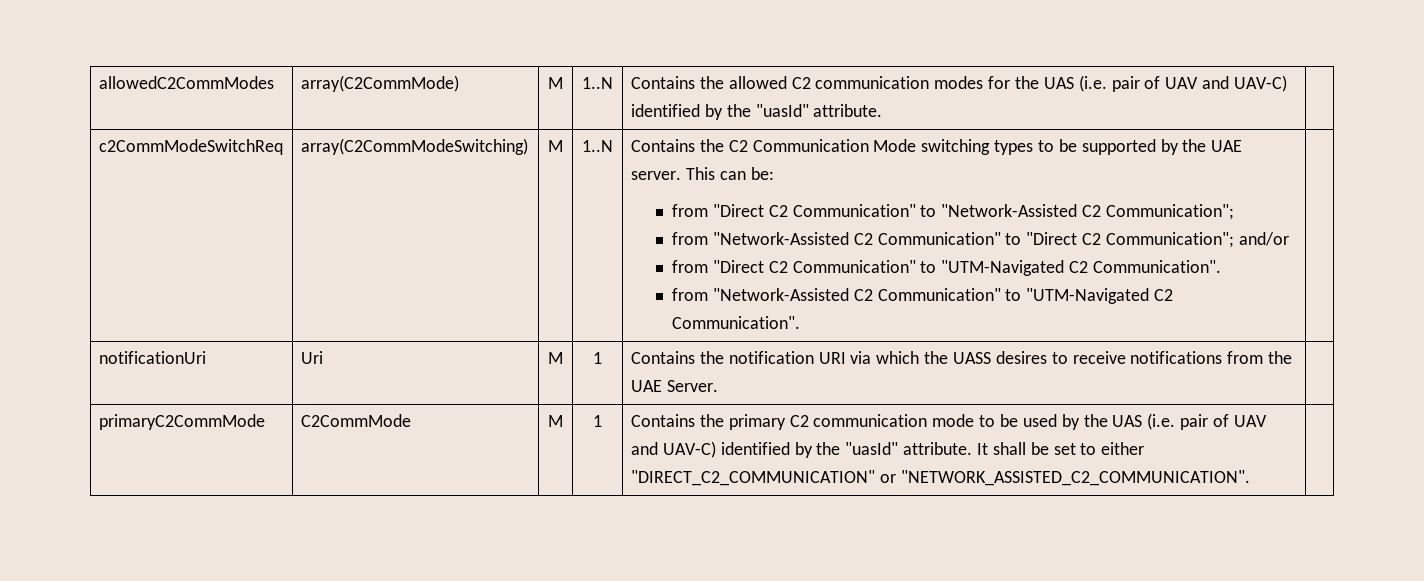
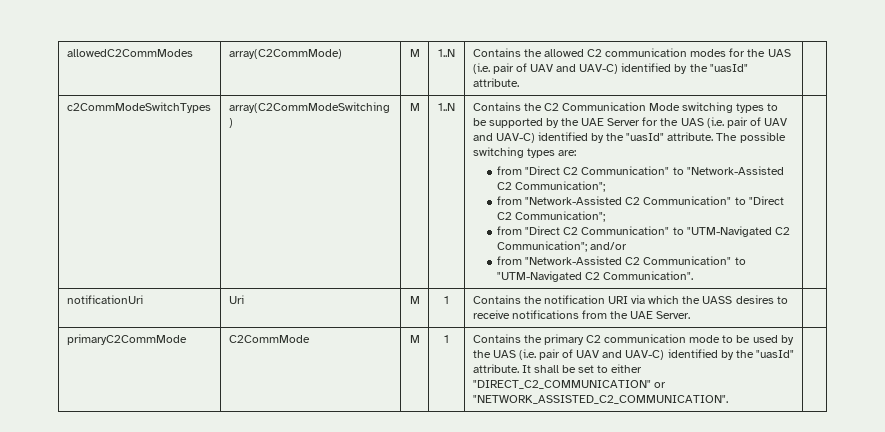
- c2CommModeSwitchReq
+ c2CommModeSwitchTypes
- Contains the C2 Communication Mode switching types to be supported by the UAE server. This can be:
+ Contains the C2 Communication Mode switching types to be supported by the UAE Server for the UAS (i.e. pair of UAV and UAV-C) identified by the "uasId" attribute. The possible switching types are:
- from "Network-Assisted C2 Communication" to "Direct C2 Communication"; and/or
+ from "Network-Assisted C2 Communication" to "Direct C2 Communication";
- from "Direct C2 Communication" to "UTM-Navigated C2 Communication".
+ from "Direct C2 Communication" to "UTM-Navigated C2 Communication"; and/or

